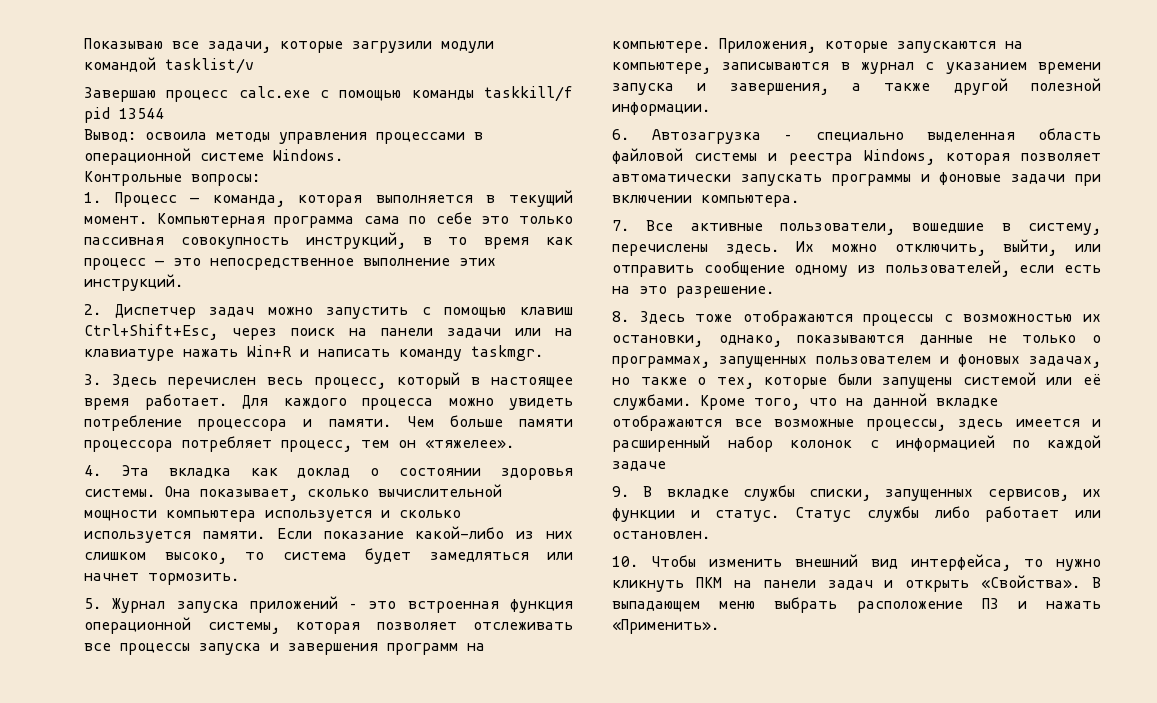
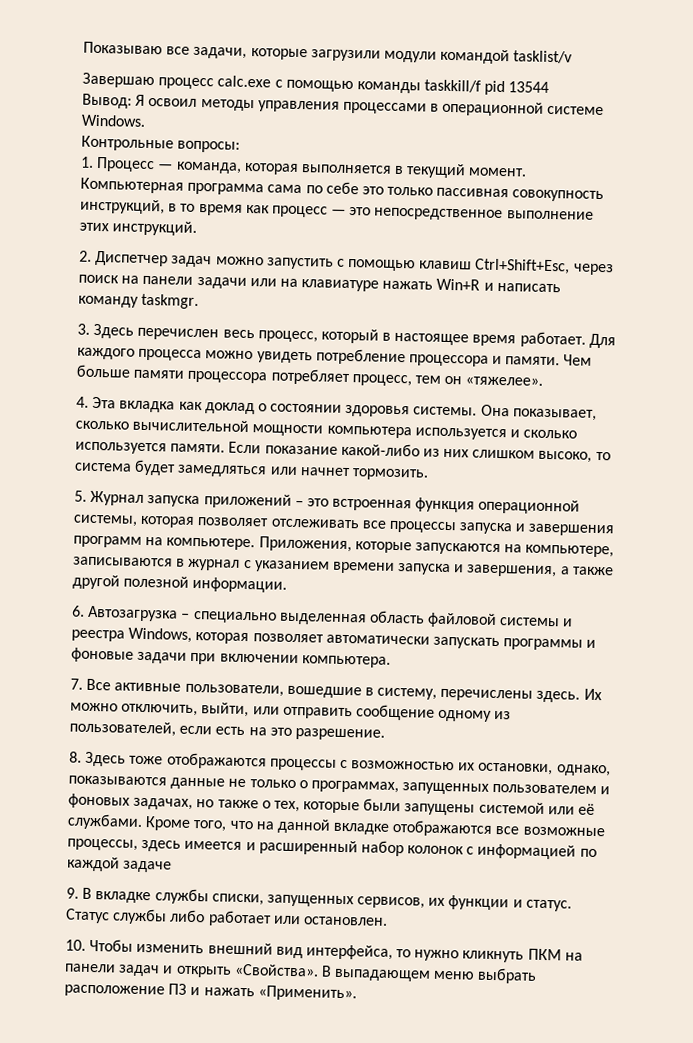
- Вывод: освоила методы управления процессами в операционной системе Windows.
+ Вывод: Я освоил методы управления процессами в операционной системе Windows.

